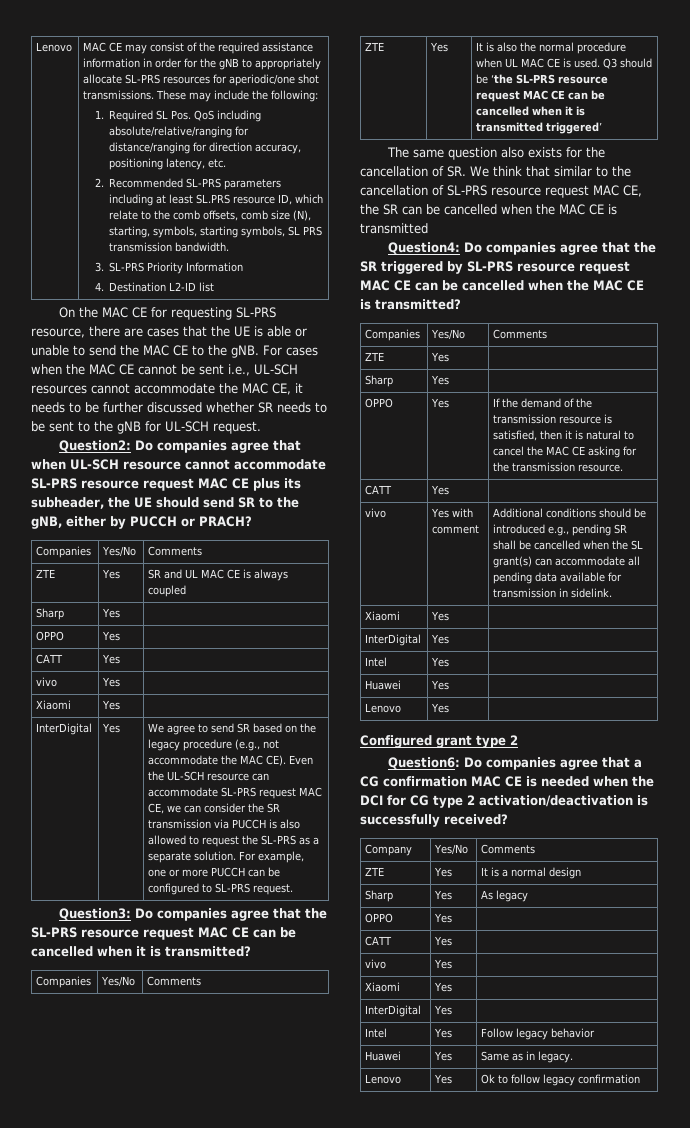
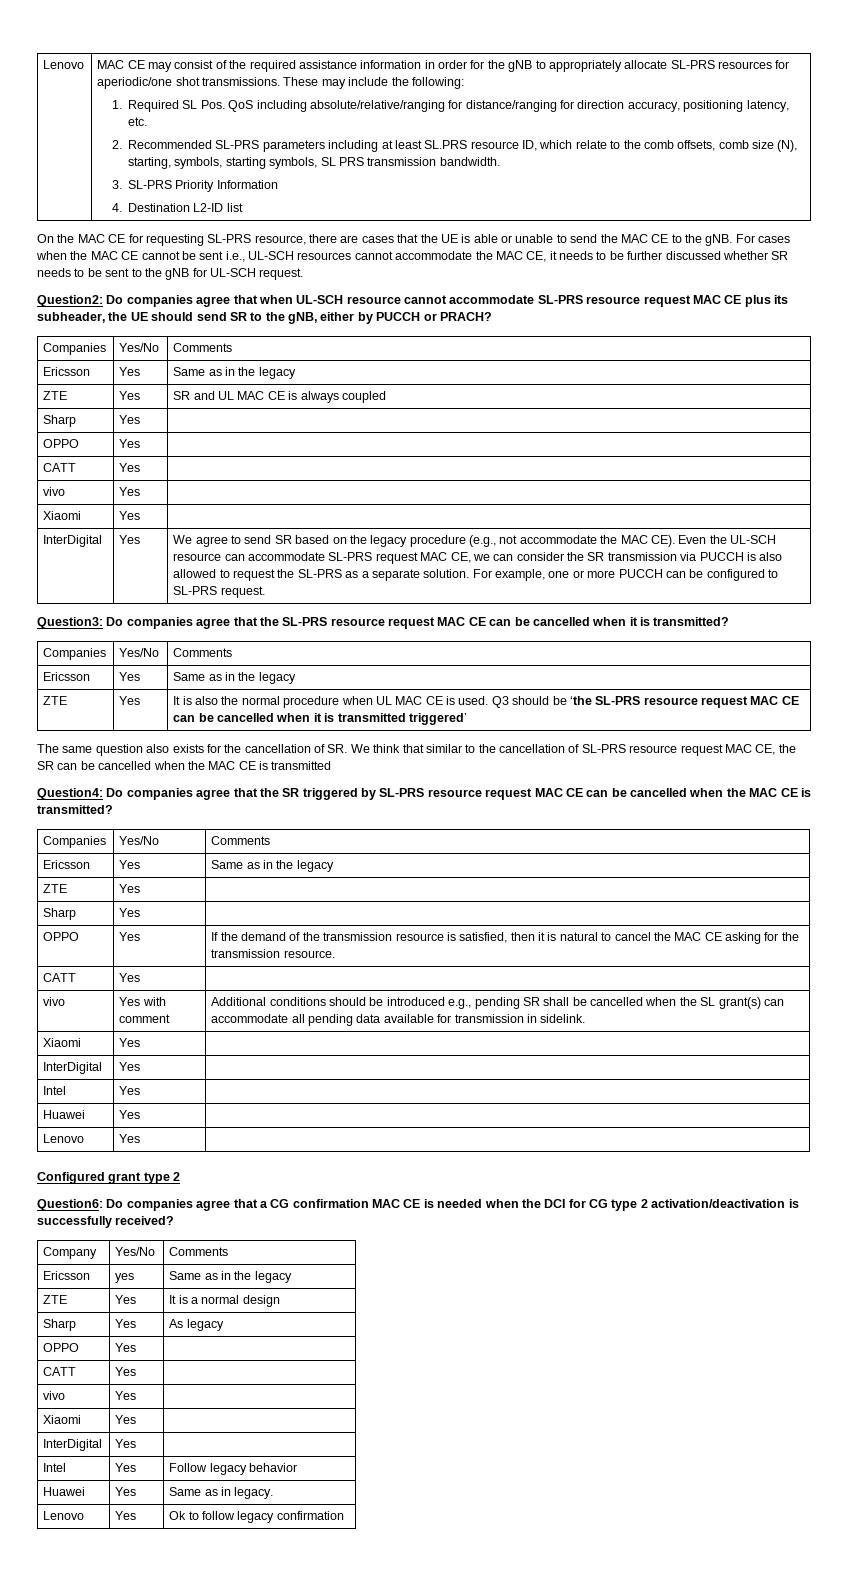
  Question2: Do companies agree that when UL-SCH resource cannot accommodate SL-PRS resource request MAC CE plus its subheader, the UE should send SR to the gNB, either by PUCCH or PRACH?
  Companies | Yes/No | Comments
+ Ericsson | Yes | Same as in the legacy
  Question3: Do companies agree that the SL-PRS resource request MAC CE can be cancelled when it is transmitted?
  Companies | Yes/No | Comments
+ Ericsson | Yes | Same as in the legacy
  Question4: Do companies agree that the SR triggered by SL-PRS resource request MAC CE can be cancelled when the MAC CE is transmitted?
  Companies | Yes/No | Comments
+ Ericsson | Yes | Same as in the legacy
+ Ericsson | yes | Same as in the legacy

